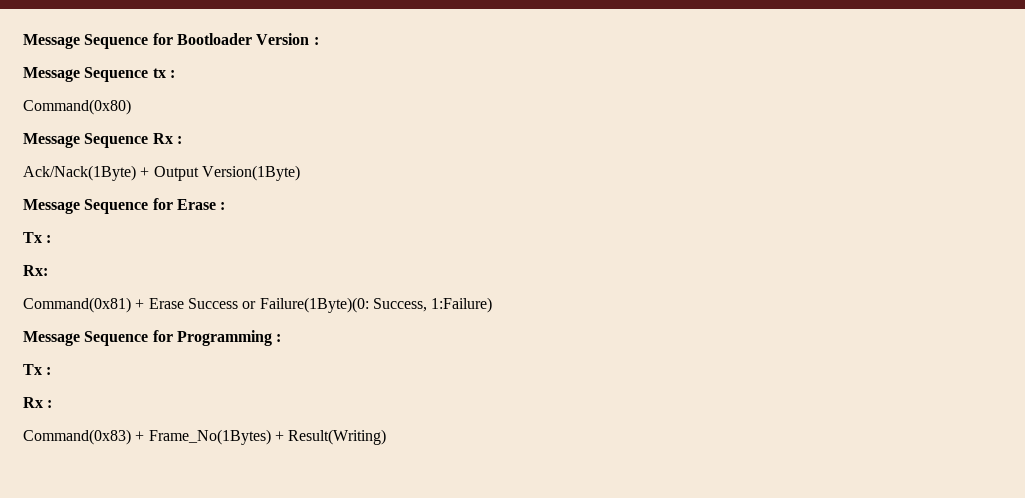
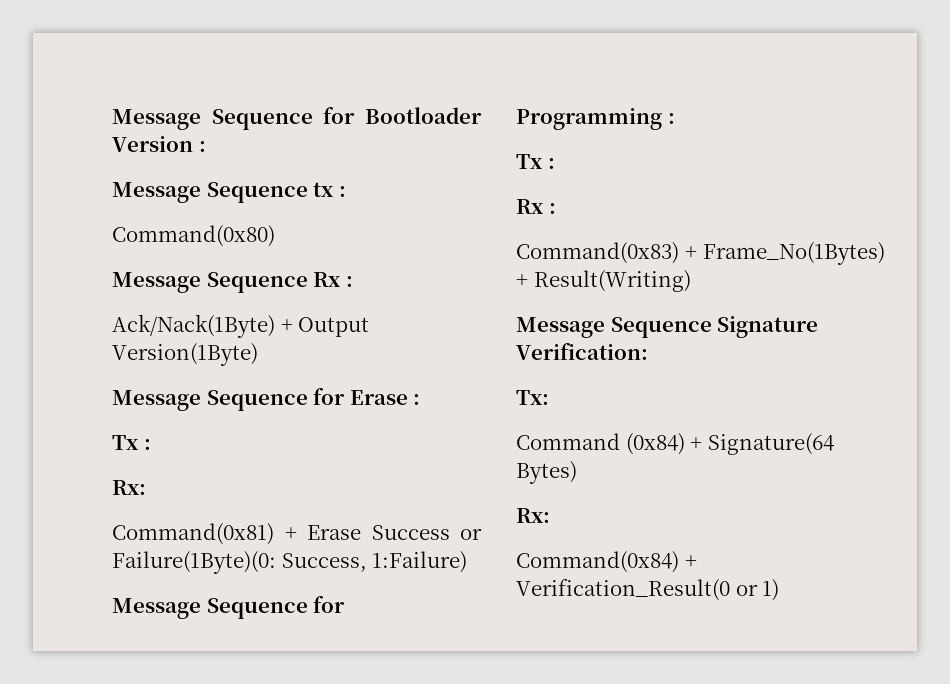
+ Message Sequence Signature Verification:
+ Tx:
+ Command (0x84) + Signature(64 Bytes)
+ Rx:
+ Command(0x84) + Verification_Result(0 or 1)

